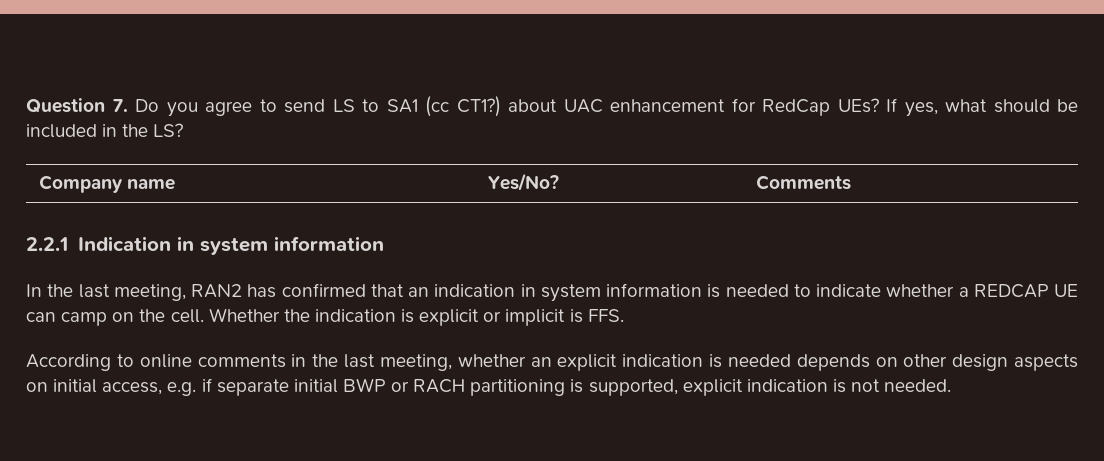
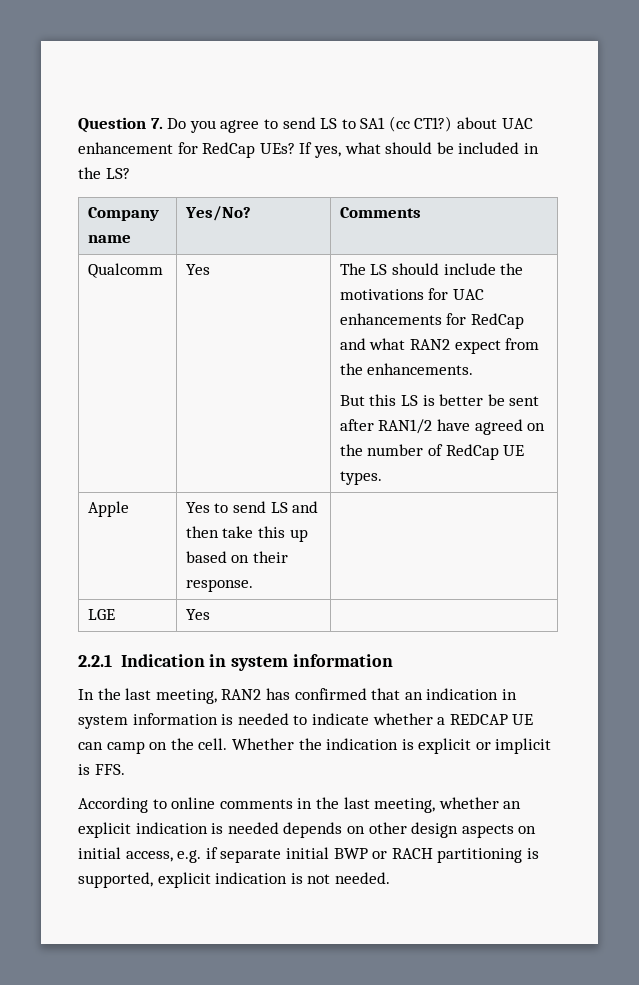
+ Qualcomm | Yes | The LS should include the motivations for UAC enhancements for RedCap and what RAN2 expect from the enhancements.
+ But this LS is better be sent after RAN1/2 have agreed on the number of RedCap UE types.
+ Apple | Yes to send LS and then take this up based on their response. |
+ LGE | Yes |

